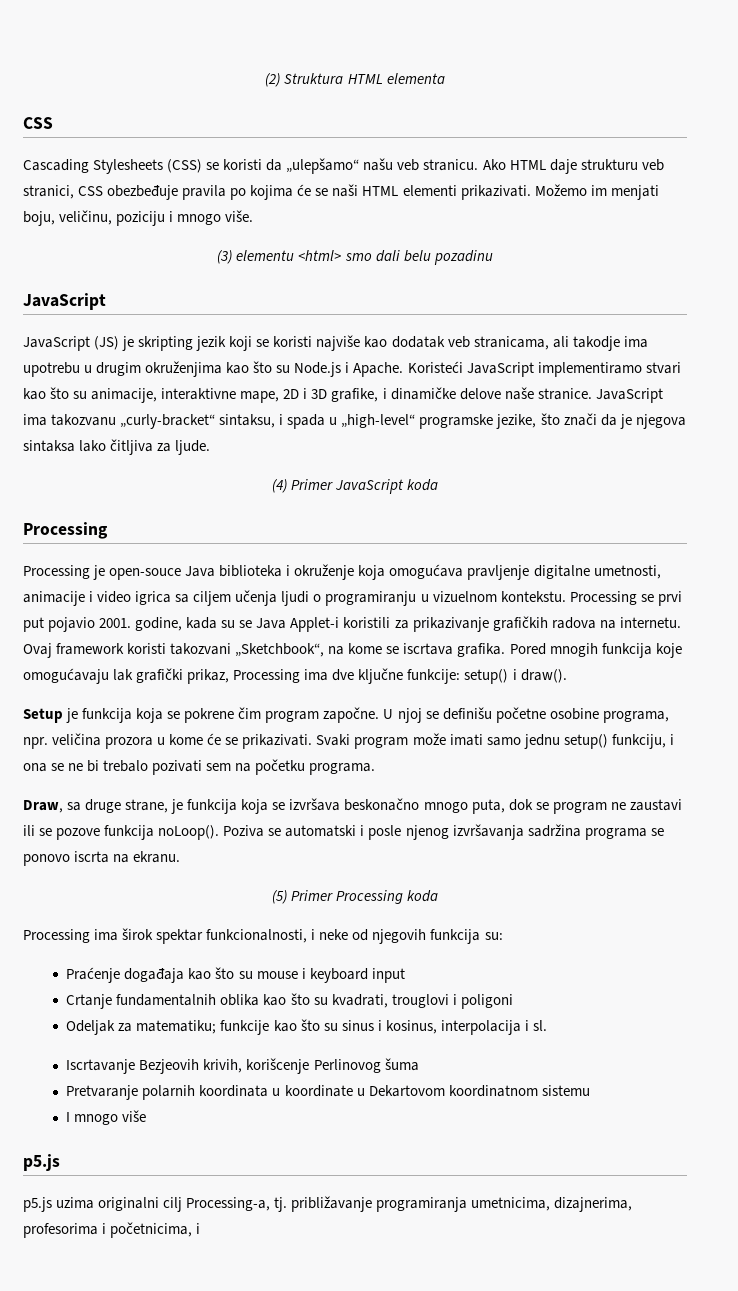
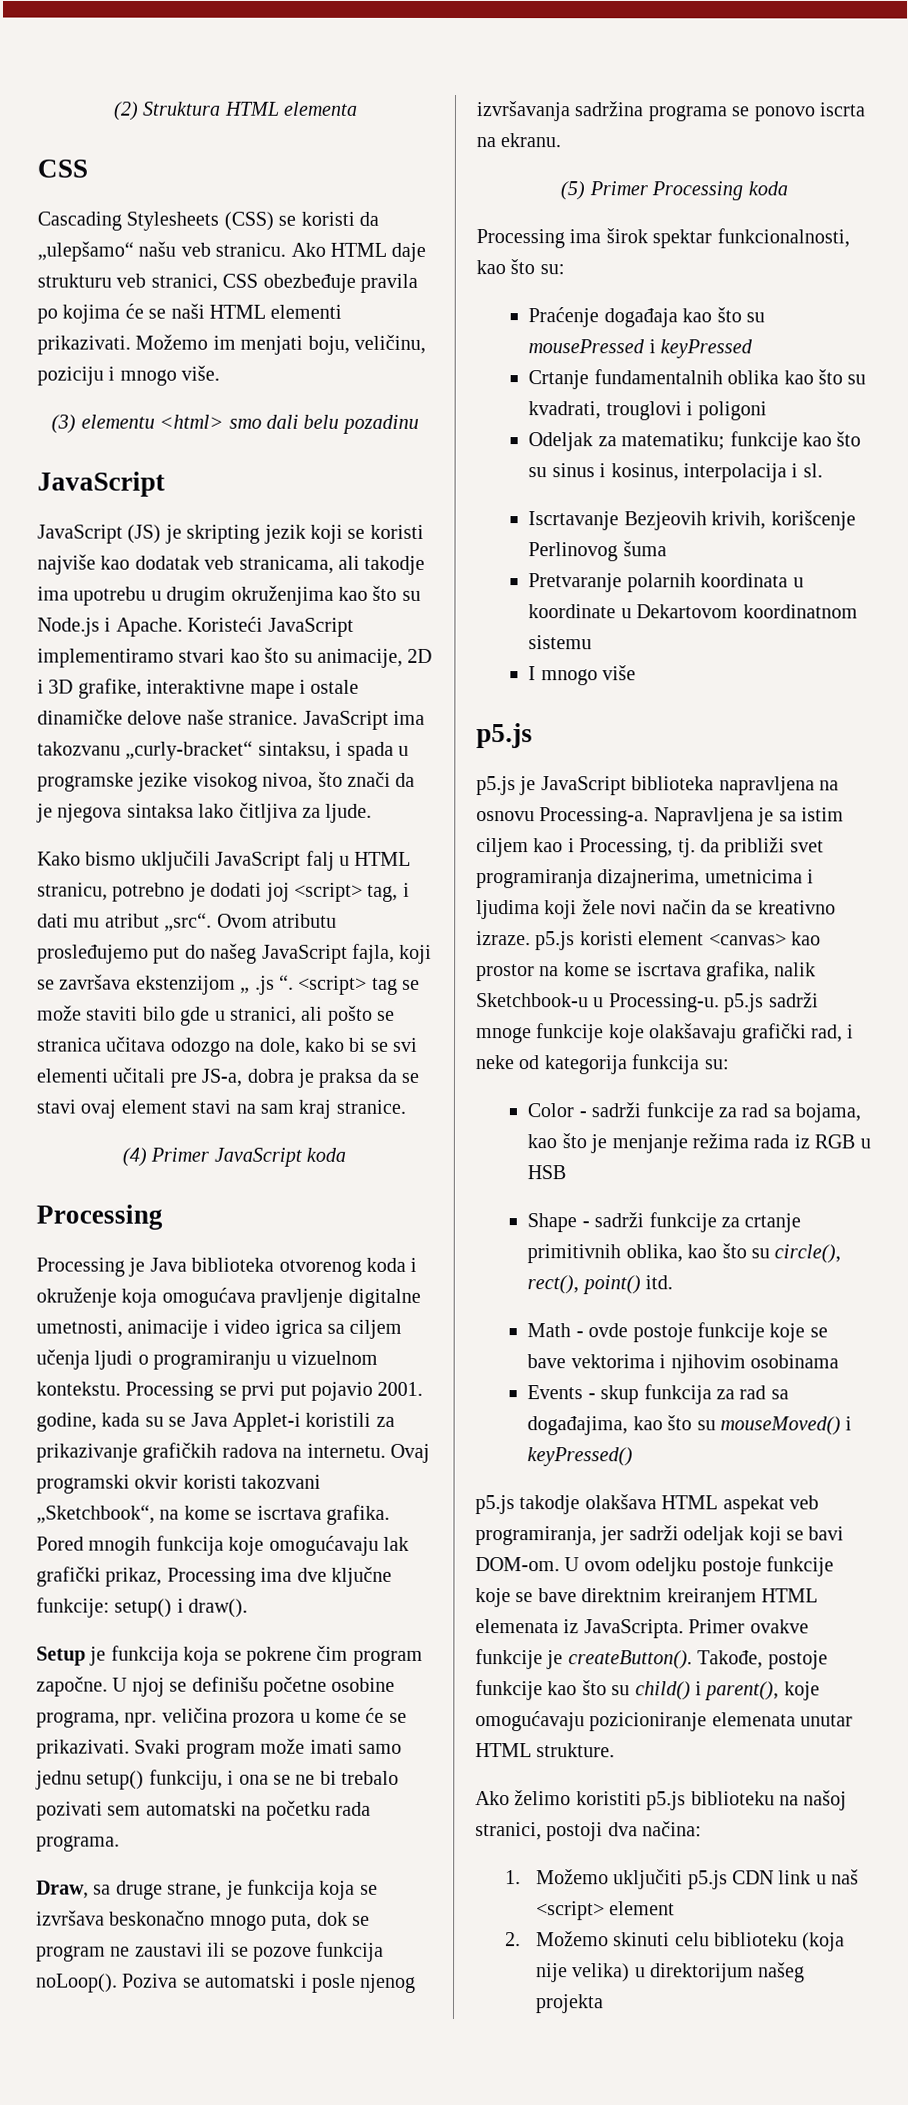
- Koristeći JavaScript implementiramo stvari kao što su animacije, interaktivne mape, 2D i 3D grafike, i dinamičke delove naše stranice.
+ Koristeći JavaScript implementiramo stvari kao što su animacije, 2D i 3D grafike, interaktivne mape i ostale dinamičke delove naše stranice.
- JavaScript ima takozvanu „curly-bracket“ sintaksu, i spada u „high-level“ programske jezike, što znači da je njegova sintaksa lako čitljiva za ljude.
+ JavaScript ima takozvanu „curly-bracket“ sintaksu, i spada u programske jezike visokog nivoa, što znači da je njegova sintaksa lako čitljiva za ljude.
+ Kako bismo uključili JavaScript falj u HTML stranicu, potrebno je dodati joj <script> tag, i dati mu atribut „src“. Ovom atributu prosleđujemo put do našeg JavaScript fajla, koji se završava ekstenzijom „ .js “. <script> tag se može staviti bilo gde u stranici, ali pošto se stranica učitava odozgo na dole, kako bi se svi elementi učitali pre JS-a, dobra je praksa da se stavi ovaj element stavi na sam kraj stranice.
- Processing je open-souce Java biblioteka i okruženje koja omogućava pravljenje digitalne umetnosti, animacije i video igrica sa ciljem učenja ljudi o programiranju u vizuelnom kontekstu.
+ Processing je Java biblioteka otvorenog koda i okruženje koja omogućava pravljenje digitalne umetnosti, animacije i video igrica sa ciljem učenja ljudi o programiranju u vizuelnom kontekstu.
- Ovaj framework koristi takozvani „Sketchbook“, na kome se iscrtava grafika.
+ Ovaj programski okvir koristi takozvani „Sketchbook“, na kome se iscrtava grafika.
- Svaki program može imati samo jednu setup() funkciju, i ona se ne bi trebalo pozivati sem na početku programa.
+ Svaki program može imati samo jednu setup() funkciju, i ona se ne bi trebalo pozivati sem automatski na početku rada programa.
- Processing ima širok spektar funkcionalnosti, i neke od njegovih funkcija su:
+ Processing ima širok spektar funkcionalnosti, kao što su:
- Praćenje događaja kao što su mouse i keyboard input
+ Praćenje događaja kao što su mousePressed i keyPressed
- p5.js uzima originalni cilj Processing-a, tj. približavanje programiranja umetnicima, dizajnerima, profesorima i početnicima, i
+ p5.js je JavaScript biblioteka napravljena na osnovu Processing-a. Napravljena je sa istim ciljem kao i Processing, tj. da približi svet programiranja dizajnerima, umetnicima i ljudima koji žele novi način da se kreativno izraze. p5.js koristi element <canvas> kao prostor na kome se iscrtava grafika, nalik Sketchbook-u u Processing-u. p5.js sadrži mnoge funkcije koje olakšavaju grafički rad, i neke od kategorija funkcija su:
+ Color - sadrži funkcije za rad sa bojama, kao što je menjanje režima rada iz RGB u HSB
+ Shape - sadrži funkcije za crtanje primitivnih oblika, kao što su circle(), rect(), point() itd.
+ Math - ovde postoje funkcije koje se bave vektorima i njihovim osobinama
+ Events - skup funkcija za rad sa događajima, kao što su mouseMoved() i keyPressed()
+ p5.js takodje olakšava HTML aspekat veb programiranja, jer sadrži odeljak koji se bavi DOM-om. U ovom odeljku postoje funkcije koje se bave direktnim kreiranjem HTML elemenata iz JavaScripta. Primer ovakve funkcije je createButton(). Takođe, postoje funkcije kao što su child() i parent(), koje omogućavaju pozicioniranje elemenata unutar HTML strukture.
+ Ako želimo koristiti p5.js biblioteku na našoj stranici, postoji dva načina:
+ 1. Možemo uključiti p5.js CDN link u naš <script> element
+ 2. Možemo skinuti celu biblioteku (koja nije velika) u direktorijum našeg projekta

